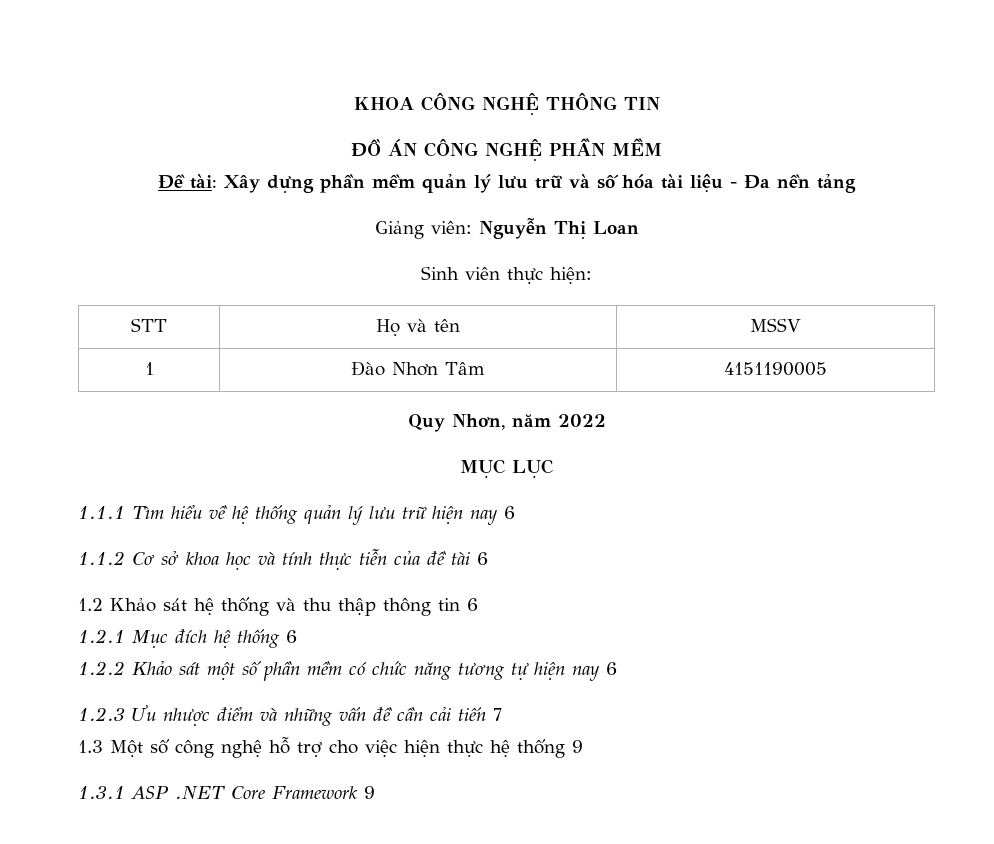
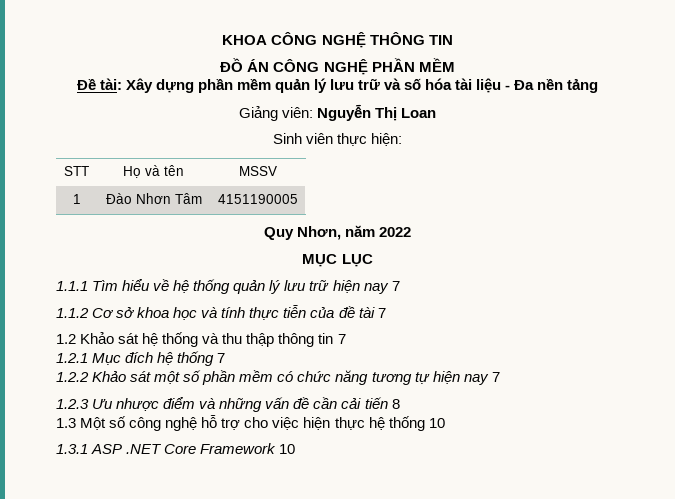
- 1.1.1 Tìm hiểu về hệ thống quản lý lưu trữ hiện nay 6
+ 1.1.1 Tìm hiểu về hệ thống quản lý lưu trữ hiện nay 7
- 1.1.2 Cơ sở khoa học và tính thực tiễn của đề tài 6
+ 1.1.2 Cơ sở khoa học và tính thực tiễn của đề tài 7
- 1.2 Khảo sát hệ thống và thu thập thông tin 6
+ 1.2 Khảo sát hệ thống và thu thập thông tin 7
- 1.2.1 Mục đích hệ thống 6
+ 1.2.1 Mục đích hệ thống 7
- 1.2.2 Khảo sát một số phần mềm có chức năng tương tự hiện nay 6
+ 1.2.2 Khảo sát một số phần mềm có chức năng tương tự hiện nay 7
- 1.2.3 Ưu nhược điểm và những vấn đề cần cải tiến 7
+ 1.2.3 Ưu nhược điểm và những vấn đề cần cải tiến 8
- 1.3 Một số công nghệ hỗ trợ cho việc hiện thực hệ thống 9
+ 1.3 Một số công nghệ hỗ trợ cho việc hiện thực hệ thống 10
- 1.3.1 ASP .NET Core Framework 9
+ 1.3.1 ASP .NET Core Framework 10

